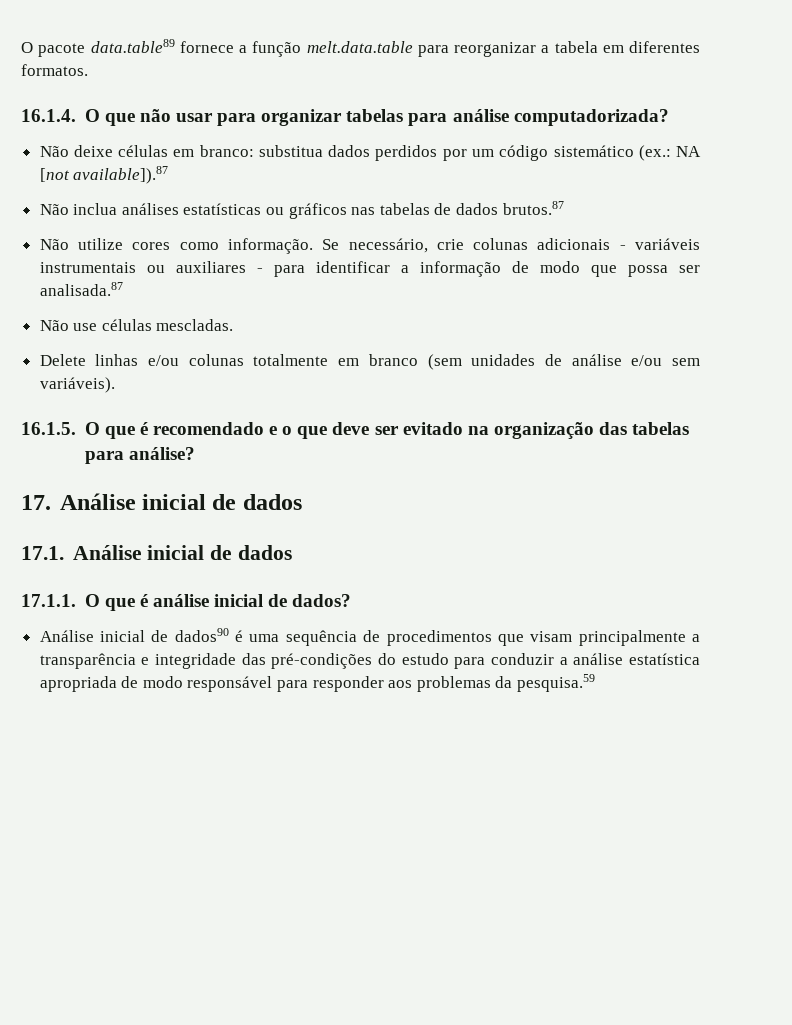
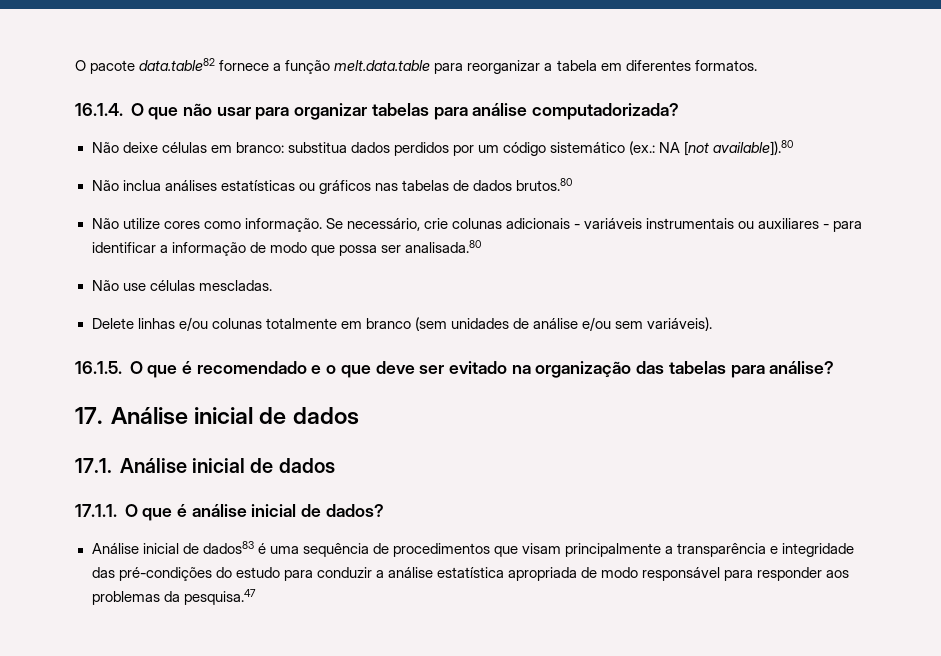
- O pacote data.table89 fornece a função melt.data.table para reorganizar a tabela em diferentes formatos.
+ O pacote data.table82 fornece a função melt.data.table para reorganizar a tabela em diferentes formatos.
- Não deixe células em branco: substitua dados perdidos por um código sistemático (ex.: NA [not available]).87
+ Não deixe células em branco: substitua dados perdidos por um código sistemático (ex.: NA [not available]).80
- Não inclua análises estatísticas ou gráficos nas tabelas de dados brutos.87
+ Não inclua análises estatísticas ou gráficos nas tabelas de dados brutos.80
- Se necessário, crie colunas adicionais - variáveis instrumentais ou auxiliares - para identificar a informação de modo que possa ser analisada.87
+ Se necessário, crie colunas adicionais - variáveis instrumentais ou auxiliares - para identificar a informação de modo que possa ser analisada.80
- Análise inicial de dados90 é uma sequência de procedimentos que visam principalmente a transparência e integridade das pré-condições do estudo para conduzir a análise estatística apropriada de modo responsável para responder aos problemas da pesquisa.59
+ Análise inicial de dados83 é uma sequência de procedimentos que visam principalmente a transparência e integridade das pré-condições do estudo para conduzir a análise estatística apropriada de modo responsável para responder aos problemas da pesquisa.47

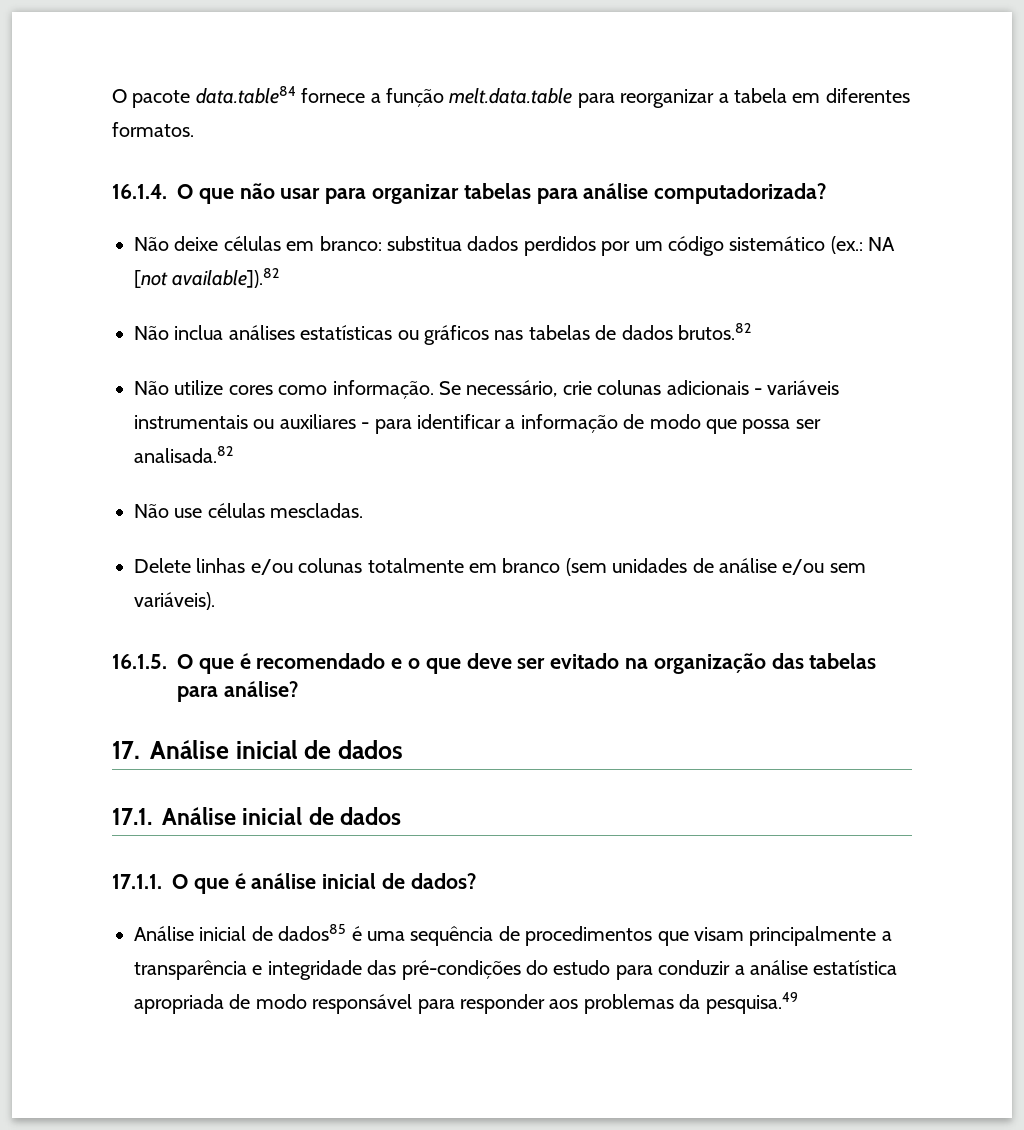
- O pacote data.table82 fornece a função melt.data.table para reorganizar a tabela em diferentes formatos.
+ O pacote data.table84 fornece a função melt.data.table para reorganizar a tabela em diferentes formatos.
- Não deixe células em branco: substitua dados perdidos por um código sistemático (ex.: NA [not available]).80
+ Não deixe células em branco: substitua dados perdidos por um código sistemático (ex.: NA [not available]).82
- Não inclua análises estatísticas ou gráficos nas tabelas de dados brutos.80
+ Não inclua análises estatísticas ou gráficos nas tabelas de dados brutos.82
- Se necessário, crie colunas adicionais - variáveis instrumentais ou auxiliares - para identificar a informação de modo que possa ser analisada.80
+ Se necessário, crie colunas adicionais - variáveis instrumentais ou auxiliares - para identificar a informação de modo que possa ser analisada.82
- Análise inicial de dados83 é uma sequência de procedimentos que visam principalmente a transparência e integridade das pré-condições do estudo para conduzir a análise estatística apropriada de modo responsável para responder aos problemas da pesquisa.47
+ Análise inicial de dados85 é uma sequência de procedimentos que visam principalmente a transparência e integridade das pré-condições do estudo para conduzir a análise estatística apropriada de modo responsável para responder aos problemas da pesquisa.49

